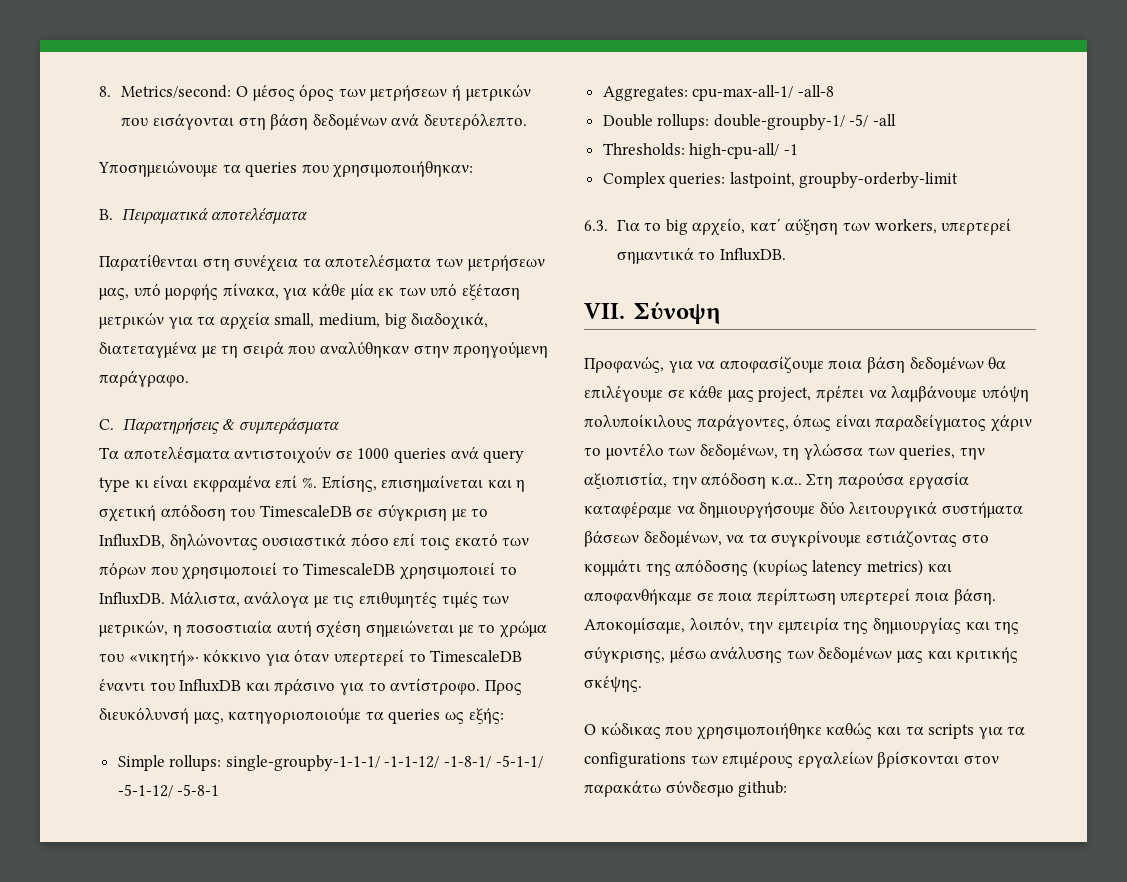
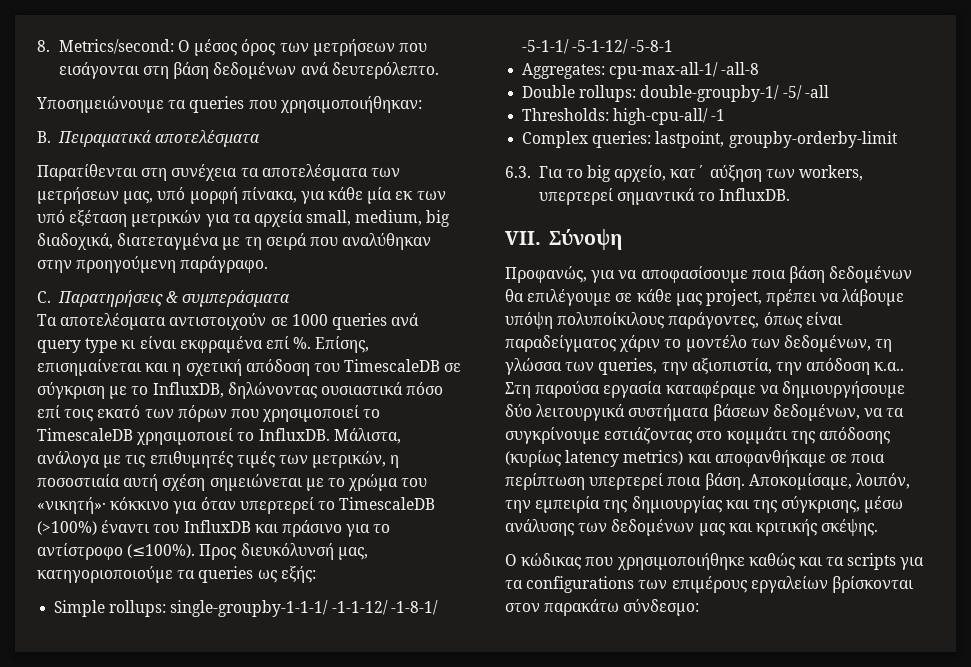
- 8. Metrics/second: Ο μέσος όρος των μετρήσεων ή μετρικών που εισάγονται στη βάση δεδομένων ανά δευτερόλεπτο.
+ 8. Metrics/second: Ο μέσος όρος των μετρήσεων που εισάγονται στη βάση δεδομένων ανά δευτερόλεπτο.
- Παρατίθενται στη συνέχεια τα αποτελέσματα των μετρήσεων μας, υπό μορφής πίνακα, για κάθε μία εκ των υπό εξέταση μετρικών για τα αρχεία small, medium, big διαδοχικά, διατεταγμένα με τη σειρά που αναλύθηκαν στην προηγούμενη παράγραφο.
+ Παρατίθενται στη συνέχεια τα αποτελέσματα των μετρήσεων μας, υπό μορφή πίνακα, για κάθε μία εκ των υπό εξέταση μετρικών για τα αρχεία small, medium, big διαδοχικά, διατεταγμένα με τη σειρά που αναλύθηκαν στην προηγούμενη παράγραφο.
- Μάλιστα, ανάλογα με τις επιθυμητές τιμές των μετρικών, η ποσοστιαία αυτή σχέση σημειώνεται με το χρώμα του «νικητή»· κόκκινο για όταν υπερτερεί το TimescaleDB έναντι του InfluxDB και πράσινο για το αντίστροφο.
+ Μάλιστα, ανάλογα με τις επιθυμητές τιμές των μετρικών, η ποσοστιαία αυτή σχέση σημειώνεται με το χρώμα του «νικητή»· κόκκινο για όταν υπερτερεί το TimescaleDB (>100%) έναντι του InfluxDB και πράσινο για το αντίστροφο (≤100%).
- Προφανώς, για να αποφασίζουμε ποια βάση δεδομένων θα επιλέγουμε σε κάθε μας project, πρέπει να λαμβάνουμε υπόψη πολυποίκιλους παράγοντες, όπως είναι παραδείγματος χάριν το μοντέλο των δεδομένων, τη γλώσσα των queries, την αξιοπιστία, την απόδοση κ.α..
+ Προφανώς, για να αποφασίσουμε ποια βάση δεδομένων θα επιλέγουμε σε κάθε μας project, πρέπει να λάβουμε υπόψη πολυποίκιλους παράγοντες, όπως είναι παραδείγματος χάριν το μοντέλο των δεδομένων, τη γλώσσα των queries, την αξιοπιστία, την απόδοση κ.α..
- Ο κώδικας που χρησιμοποιήθηκε καθώς και τα scripts για τα configurations των επιμέρους εργαλείων βρίσκονται στον παρακάτω σύνδεσμο github:
+ Ο κώδικας που χρησιμοποιήθηκε καθώς και τα scripts για τα configurations των επιμέρους εργαλείων βρίσκονται στον παρακάτω σύνδεσμο:

